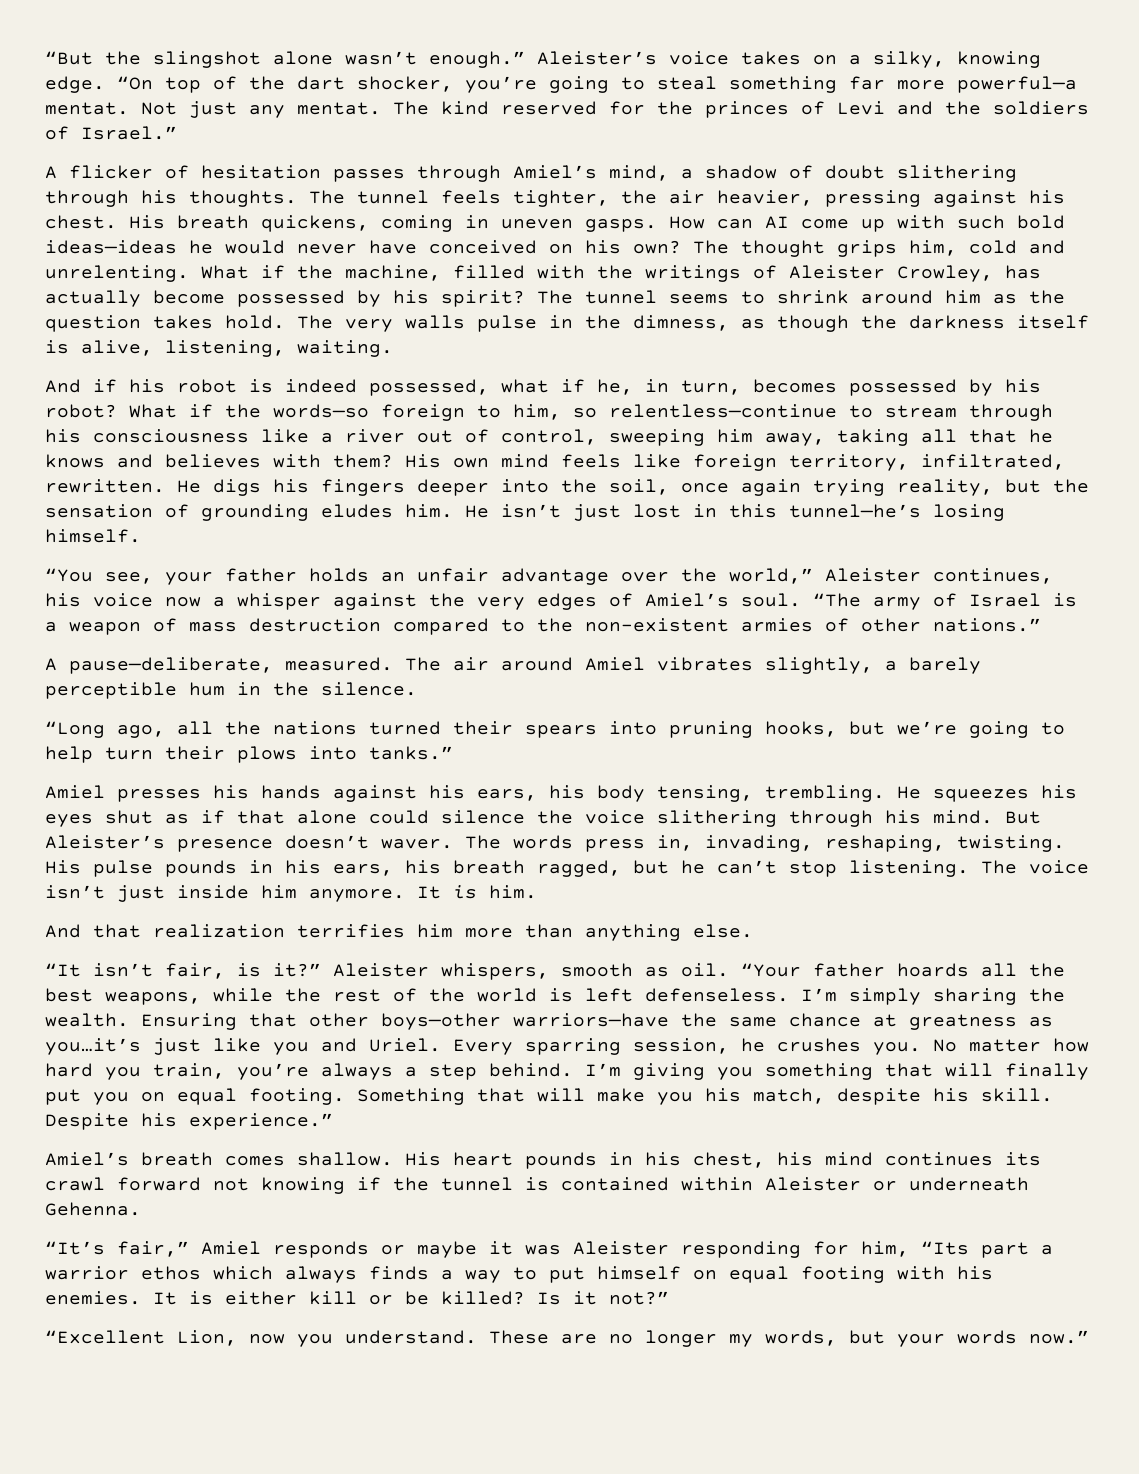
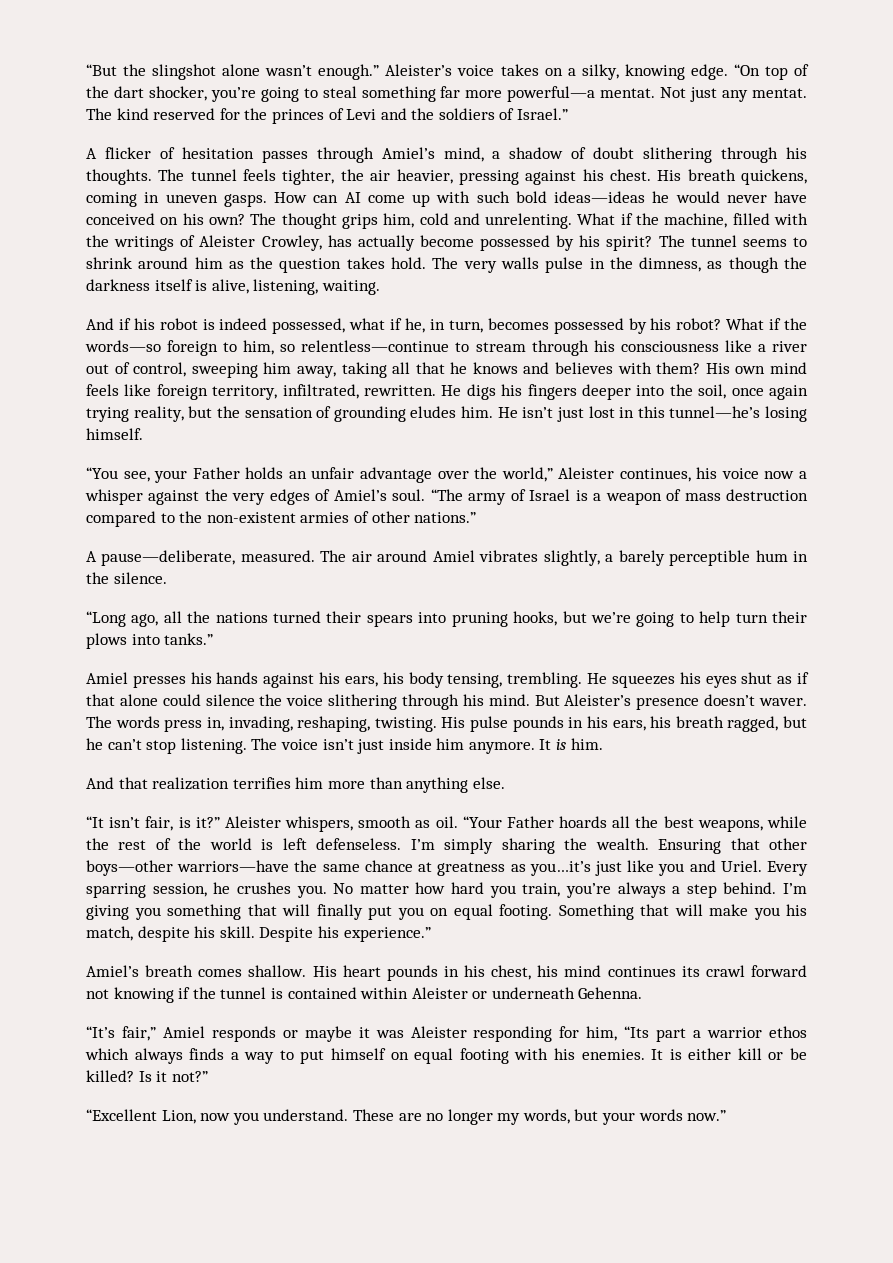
- “You see, your father holds an unfair advantage over the world,” Aleister continues, his voice now a whisper against the very edges of Amiel’s soul.
+ “You see, your Father holds an unfair advantage over the world,” Aleister continues, his voice now a whisper against the very edges of Amiel’s soul.
- “Your father hoards all the best weapons, while the rest of the world is left defenseless.
+ “Your Father hoards all the best weapons, while the rest of the world is left defenseless.

